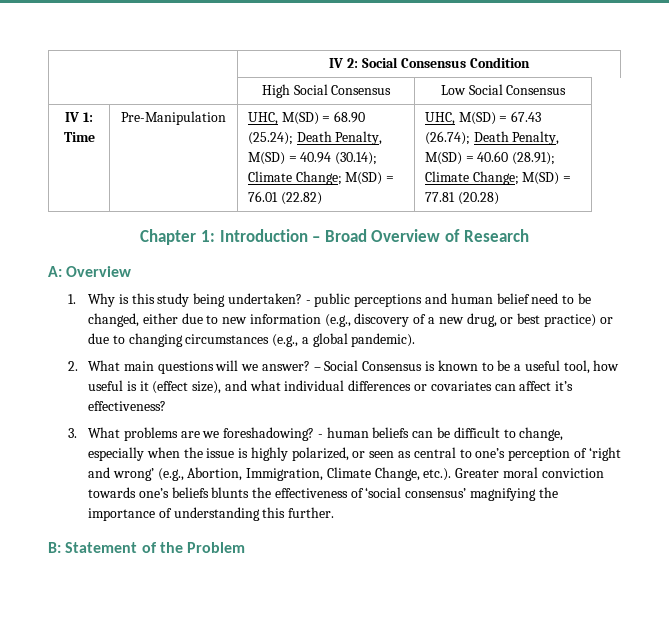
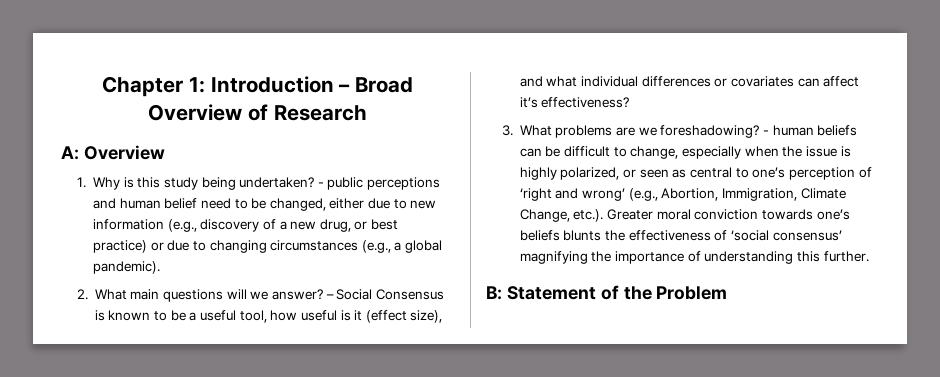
- | IV 2: Social Consensus Condition
- | High Social Consensus | Low Social Consensus
- IV 1: Time | Pre-Manipulation | UHC, M(SD) = 68.90 (25.24); Death Penalty, M(SD) = 40.94 (30.14); Climate Change; M(SD) = 76.01 (22.82) | UHC, M(SD) = 67.43 (26.74); Death Penalty, M(SD) = 40.60 (28.91); Climate Change; M(SD) = 77.81 (20.28)

